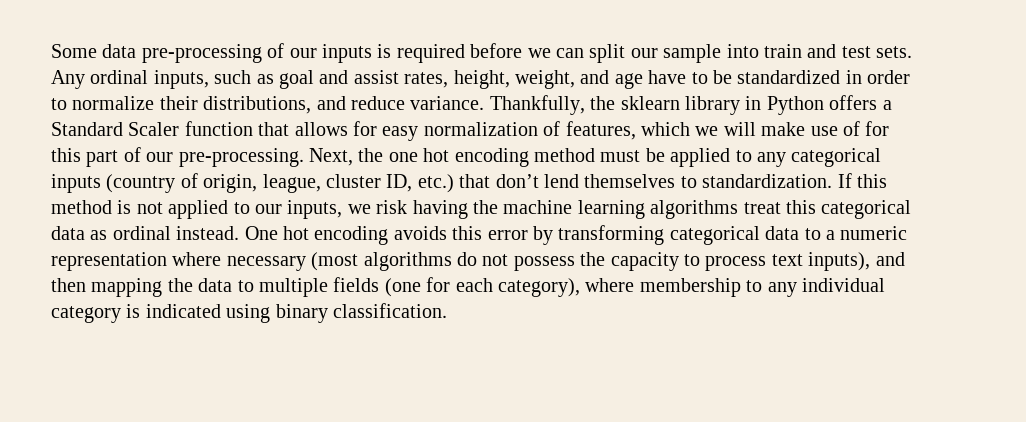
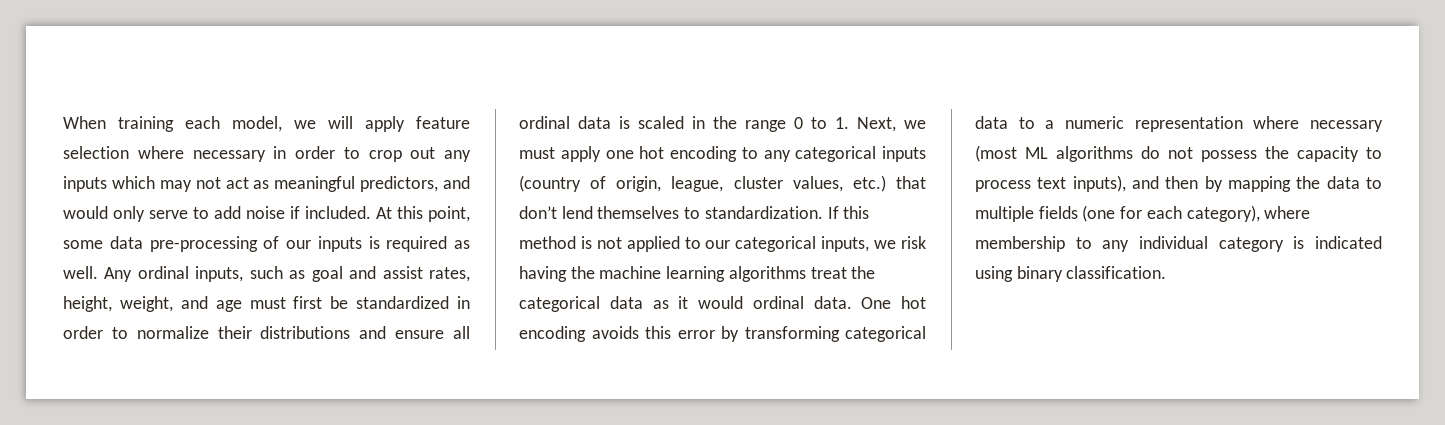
- Some data pre-processing of our inputs is required before we can split our sample into train and test sets.
+ When training each model, we will apply feature selection where necessary in order to crop out any inputs which may not act as meaningful predictors, and would only serve to add noise if included. At this point, some data pre-processing of our inputs is required as well.
- Any ordinal inputs, such as goal and assist rates, height, weight, and age have to be standardized in order to normalize their distributions, and reduce variance. Thankfully, the sklearn library in Python offers a Standard Scaler function that allows for easy normalization of features, which we will make use of for this part of our pre-processing. Next, the one hot encoding method must be applied to any categorical inputs (country of origin, league, cluster ID, etc.) that don’t lend themselves to standardization.
+ Any ordinal inputs, such as goal and assist rates, height, weight, and age must first be standardized in order to normalize their distributions and ensure all ordinal data is scaled in the range 0 to 1. Next, we must apply one hot encoding to any categorical inputs (country of origin, league, cluster values, etc.) that don’t lend themselves to standardization.
- If this method is not applied to our inputs, we risk having the machine learning algorithms treat this categorical data as ordinal instead.
+ If this method is not applied to our categorical inputs, we risk having the machine learning algorithms treat the categorical data as it would ordinal data.
- One hot encoding avoids this error by transforming categorical data to a numeric representation where necessary (most algorithms do not possess the capacity to process text inputs), and then mapping the data to multiple fields (one for each category), where membership to any individual category is indicated using binary classification.
+ One hot encoding avoids this error by transforming categorical data to a numeric representation where necessary (most ML algorithms do not possess the capacity to process text inputs), and then by mapping the data to multiple fields (one for each category), where membership to any individual category is indicated using binary classification.

